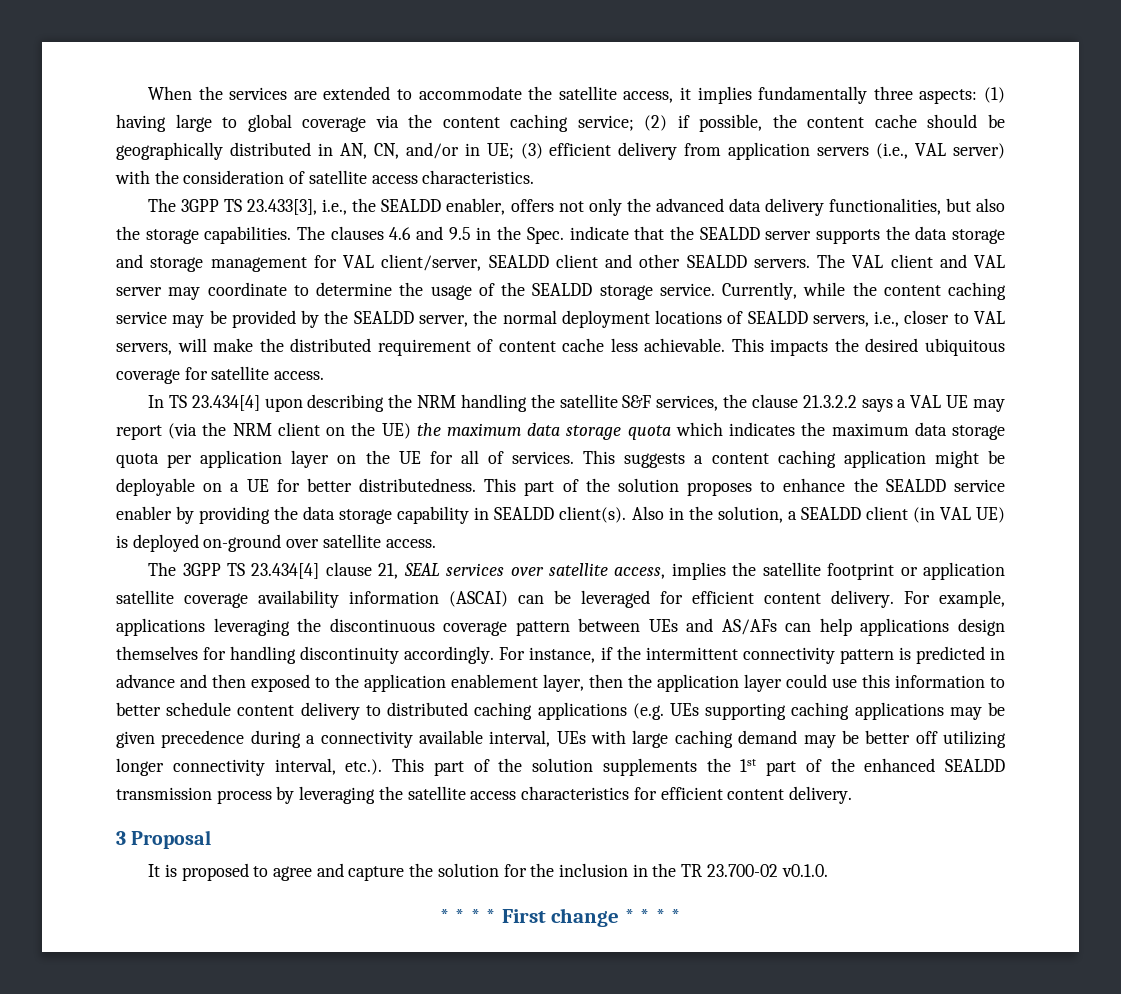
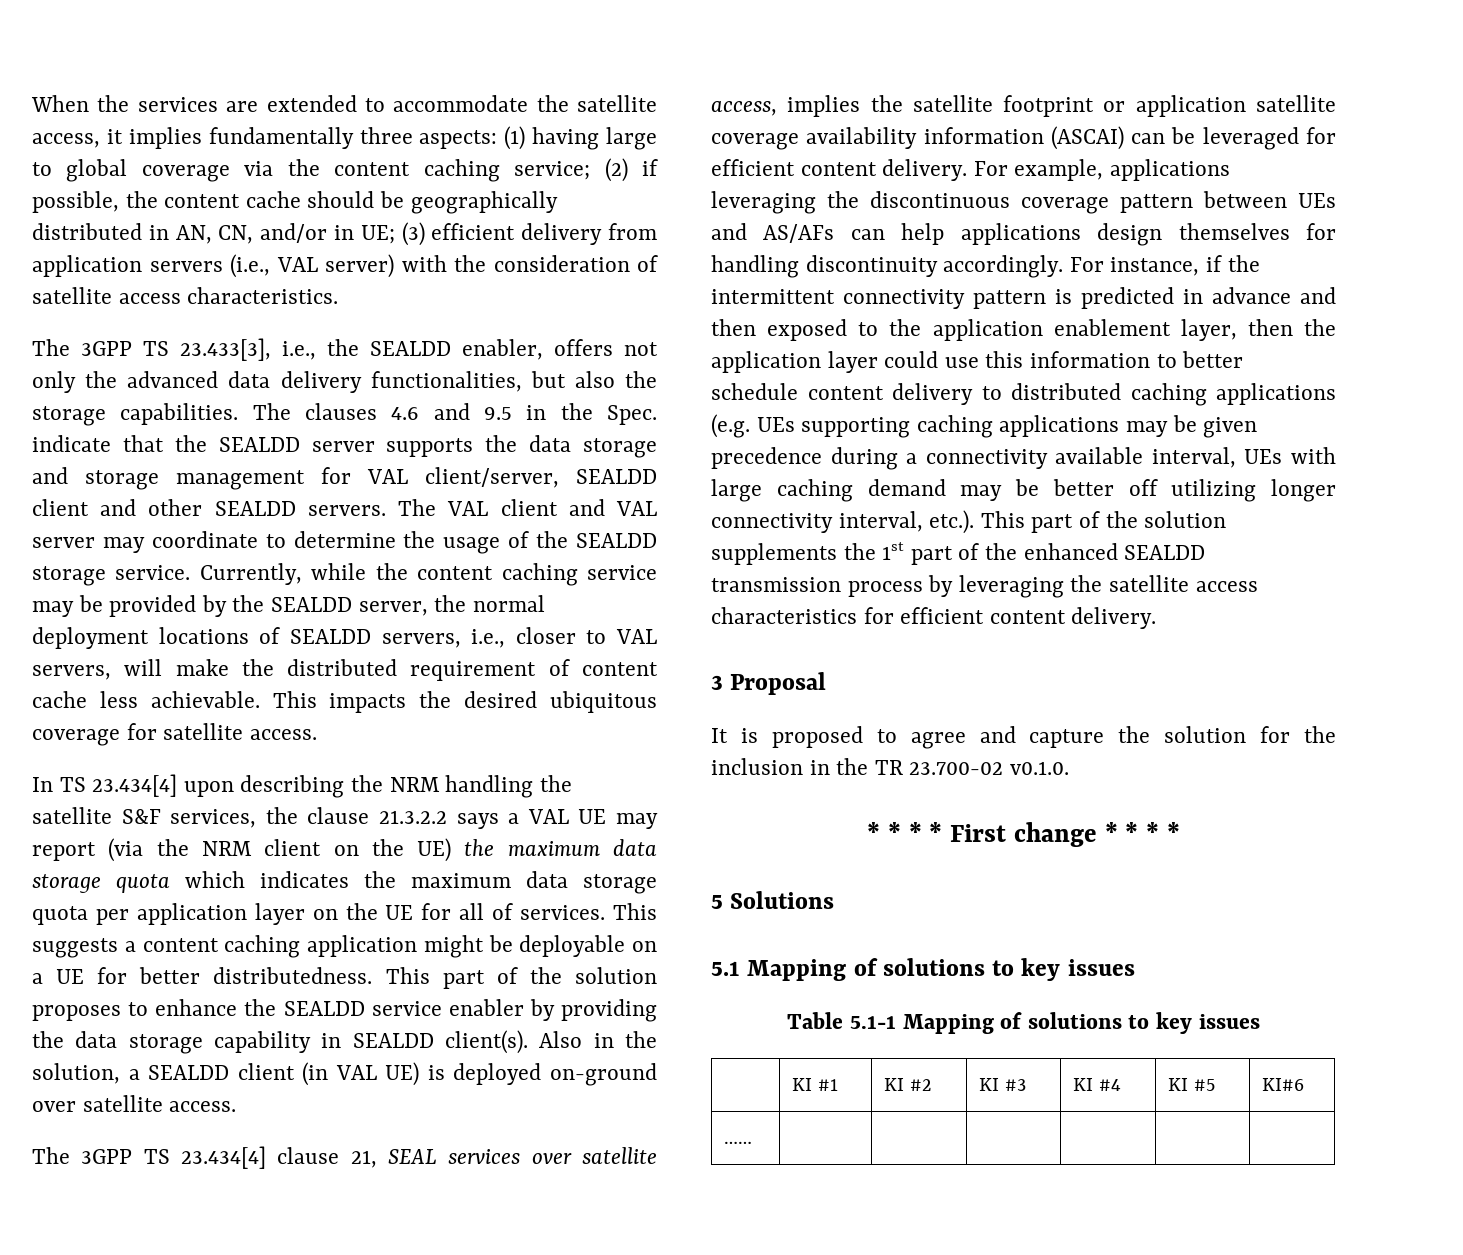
+ 5 Solutions
+ 5.1 Mapping of solutions to key issues
+ Table 5.1-1 Mapping of solutions to key issues
+ | KI #1 | KI #2 | KI #3 | KI #4 | KI #5 | KI#6
+ …… | | | | | |

